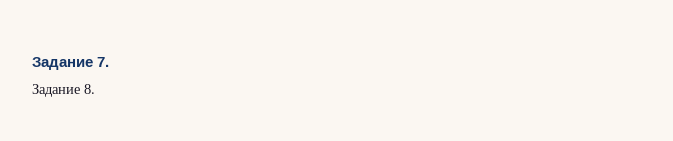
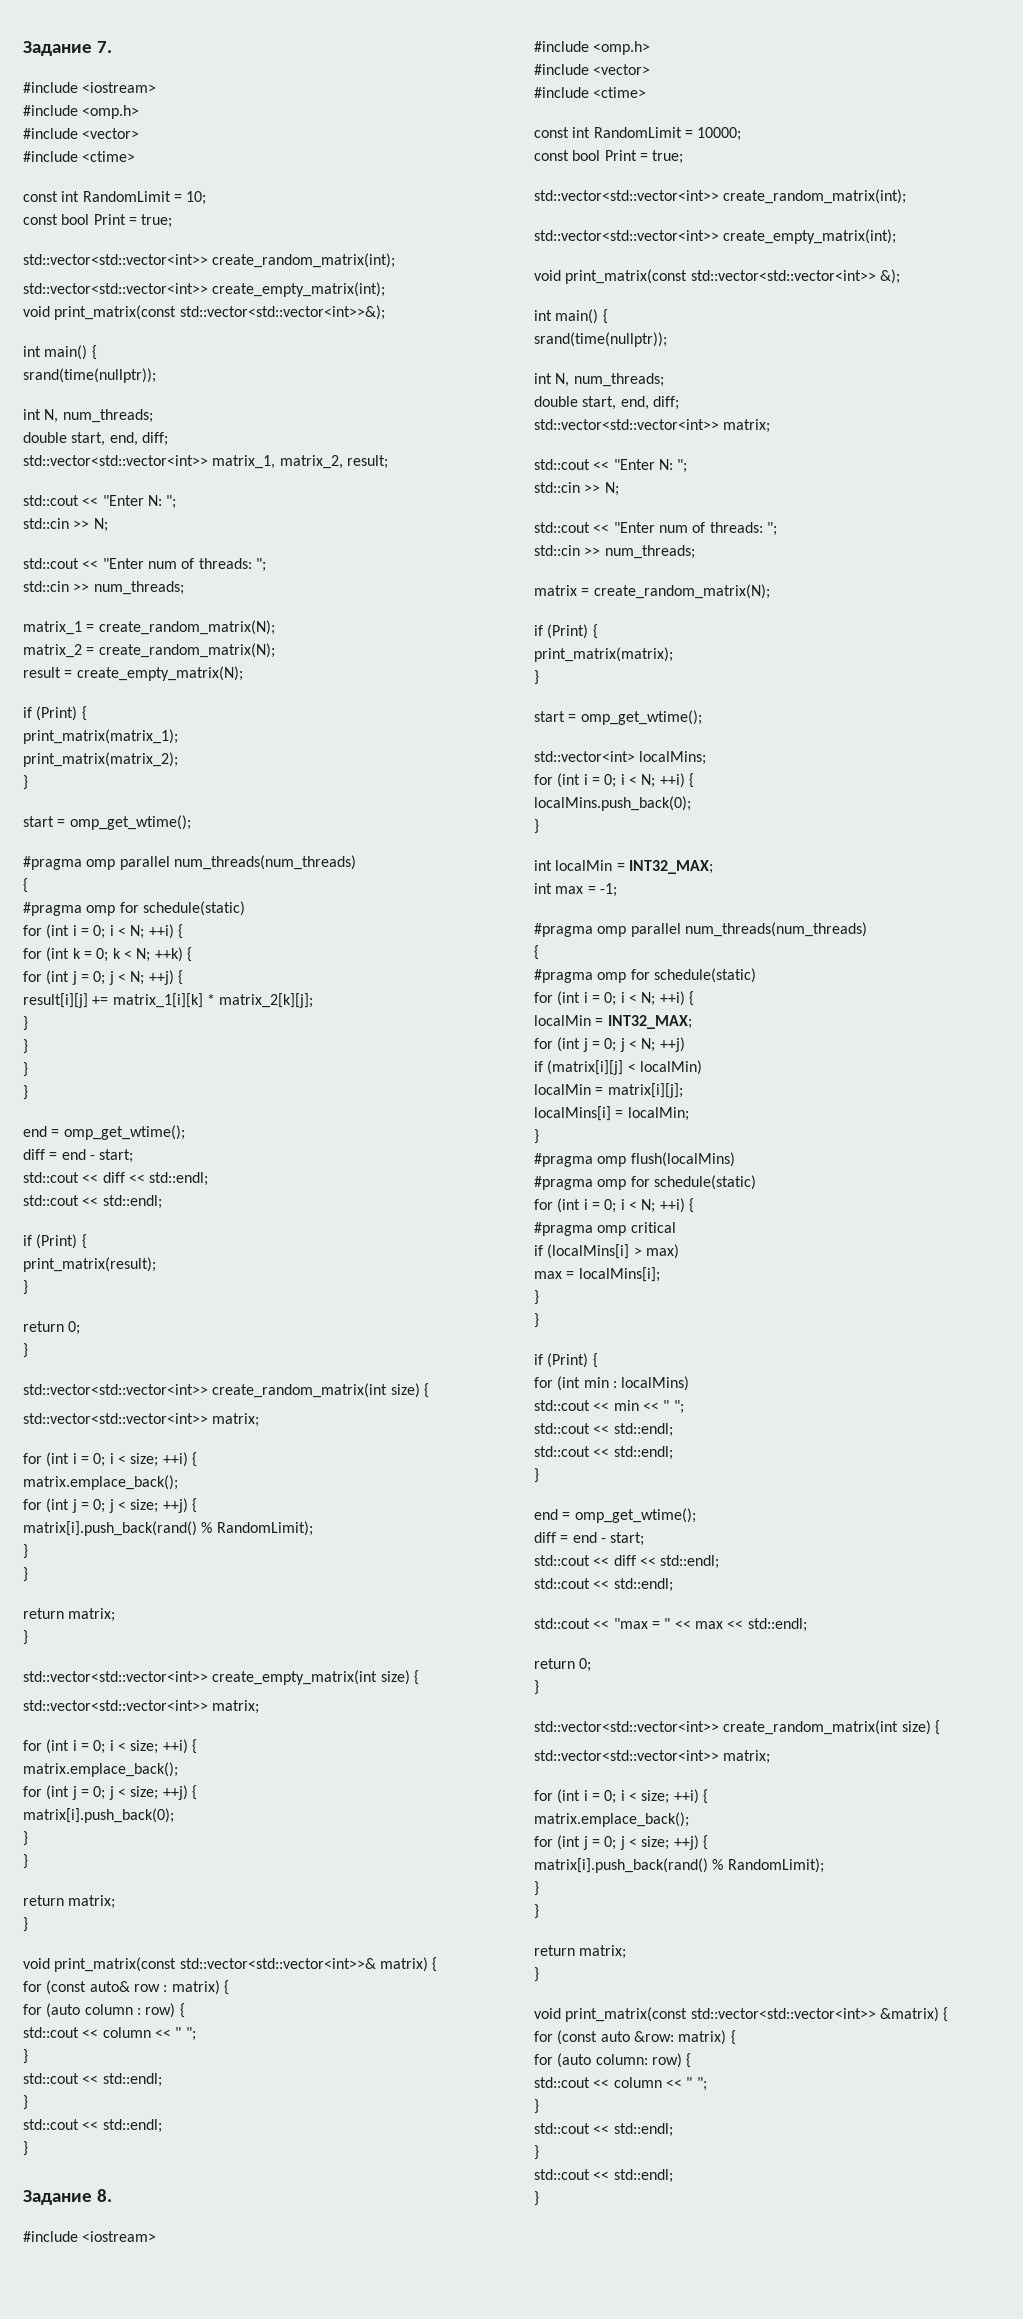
  Задание 7.
+ #include <iostream>
+ #include <omp.h>
+ #include <vector>
+ #include <ctime>
+ const int RandomLimit = 10;
+ const bool Print = true;
+ std::vector<std::vector<int>> create_random_matrix(int);
+ std::vector<std::vector<int>> create_empty_matrix(int);
+ void print_matrix(const std::vector<std::vector<int>>&);
+ int main() {
+ srand(time(nullptr));
+ int N, num_threads;
+ double start, end, diff;
+ std::vector<std::vector<int>> matrix_1, matrix_2, result;
+ std::cout << "Enter N: ";
+ std::cin >> N;
+ std::cout << "Enter num of threads: ";
+ std::cin >> num_threads;
+ matrix_1 = create_random_matrix(N);
+ matrix_2 = create_random_matrix(N);
+ result = create_empty_matrix(N);
+ if (Print) {
+ print_matrix(matrix_1);
+ print_matrix(matrix_2);
+ }
+ start = omp_get_wtime();
+ #pragma omp parallel num_threads(num_threads)
+ {
+ #pragma omp for schedule(static)
+ for (int i = 0; i < N; ++i) {
+ for (int k = 0; k < N; ++k) {
+ for (int j = 0; j < N; ++j) {
+ result[i][j] += matrix_1[i][k] * matrix_2[k][j];
+ }
+ }
+ }
+ }
+ end = omp_get_wtime();
+ diff = end - start;
+ std::cout << diff << std::endl;
+ std::cout << std::endl;
+ if (Print) {
+ print_matrix(result);
+ }
+ return 0;
+ }
+ std::vector<std::vector<int>> create_random_matrix(int size) {
+ std::vector<std::vector<int>> matrix;
+ for (int i = 0; i < size; ++i) {
+ matrix.emplace_back();
+ for (int j = 0; j < size; ++j) {
+ matrix[i].push_back(rand() % RandomLimit);
+ }
+ }
+ return matrix;
+ }
+ std::vector<std::vector<int>> create_empty_matrix(int size) {
+ std::vector<std::vector<int>> matrix;
+ for (int i = 0; i < size; ++i) {
+ matrix.emplace_back();
+ for (int j = 0; j < size; ++j) {
+ matrix[i].push_back(0);
+ }
+ }
+ return matrix;
+ }
+ void print_matrix(const std::vector<std::vector<int>>& matrix) {
+ for (const auto& row : matrix) {
+ for (auto column : row) {
+ std::cout << column << " ";
+ }
+ std::cout << std::endl;
+ }
+ std::cout << std::endl;
+ }
  Задание 8.
+ #include <iostream>
+ #include <omp.h>
+ #include <vector>
+ #include <ctime>
+ const int RandomLimit = 10000;
+ const bool Print = true;
+ std::vector<std::vector<int>> create_random_matrix(int);
+ std::vector<std::vector<int>> create_empty_matrix(int);
+ void print_matrix(const std::vector<std::vector<int>> &);
+ int main() {
+ srand(time(nullptr));
+ int N, num_threads;
+ double start, end, diff;
+ std::vector<std::vector<int>> matrix;
+ std::cout << "Enter N: ";
+ std::cin >> N;
+ std::cout << "Enter num of threads: ";
+ std::cin >> num_threads;
+ matrix = create_random_matrix(N);
+ if (Print) {
+ print_matrix(matrix);
+ }
+ start = omp_get_wtime();
+ std::vector<int> localMins;
+ for (int i = 0; i < N; ++i) {
+ localMins.push_back(0);
+ }
+ int localMin = INT32_MAX;
+ int max = -1;
+ #pragma omp parallel num_threads(num_threads)
+ {
+ #pragma omp for schedule(static)
+ for (int i = 0; i < N; ++i) {
+ localMin = INT32_MAX;
+ for (int j = 0; j < N; ++j)
+ if (matrix[i][j] < localMin)
+ localMin = matrix[i][j];
+ localMins[i] = localMin;
+ }
+ #pragma omp flush(localMins)
+ #pragma omp for schedule(static)
+ for (int i = 0; i < N; ++i) {
+ #pragma omp critical
+ if (localMins[i] > max)
+ max = localMins[i];
+ }
+ }
+ if (Print) {
+ for (int min : localMins)
+ std::cout << min << " ";
+ std::cout << std::endl;
+ std::cout << std::endl;
+ }
+ end = omp_get_wtime();
+ diff = end - start;
+ std::cout << diff << std::endl;
+ std::cout << std::endl;
+ std::cout << "max = " << max << std::endl;
+ return 0;
+ }
+ std::vector<std::vector<int>> create_random_matrix(int size) {
+ std::vector<std::vector<int>> matrix;
+ for (int i = 0; i < size; ++i) {
+ matrix.emplace_back();
+ for (int j = 0; j < size; ++j) {
+ matrix[i].push_back(rand() % RandomLimit);
+ }
+ }
+ return matrix;
+ }
+ void print_matrix(const std::vector<std::vector<int>> &matrix) {
+ for (const auto &row: matrix) {
+ for (auto column: row) {
+ std::cout << column << " ";
+ }
+ std::cout << std::endl;
+ }
+ std::cout << std::endl;
+ }

